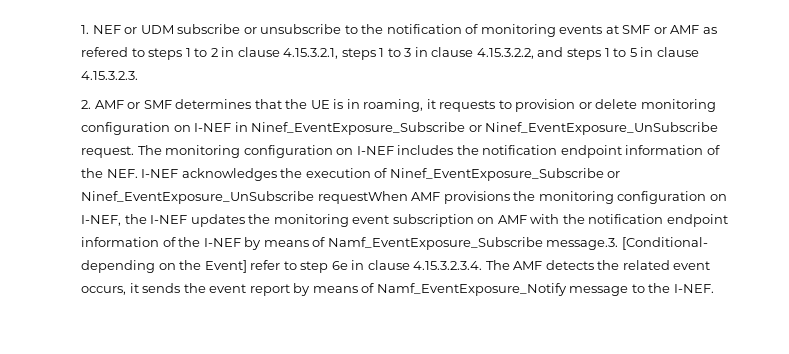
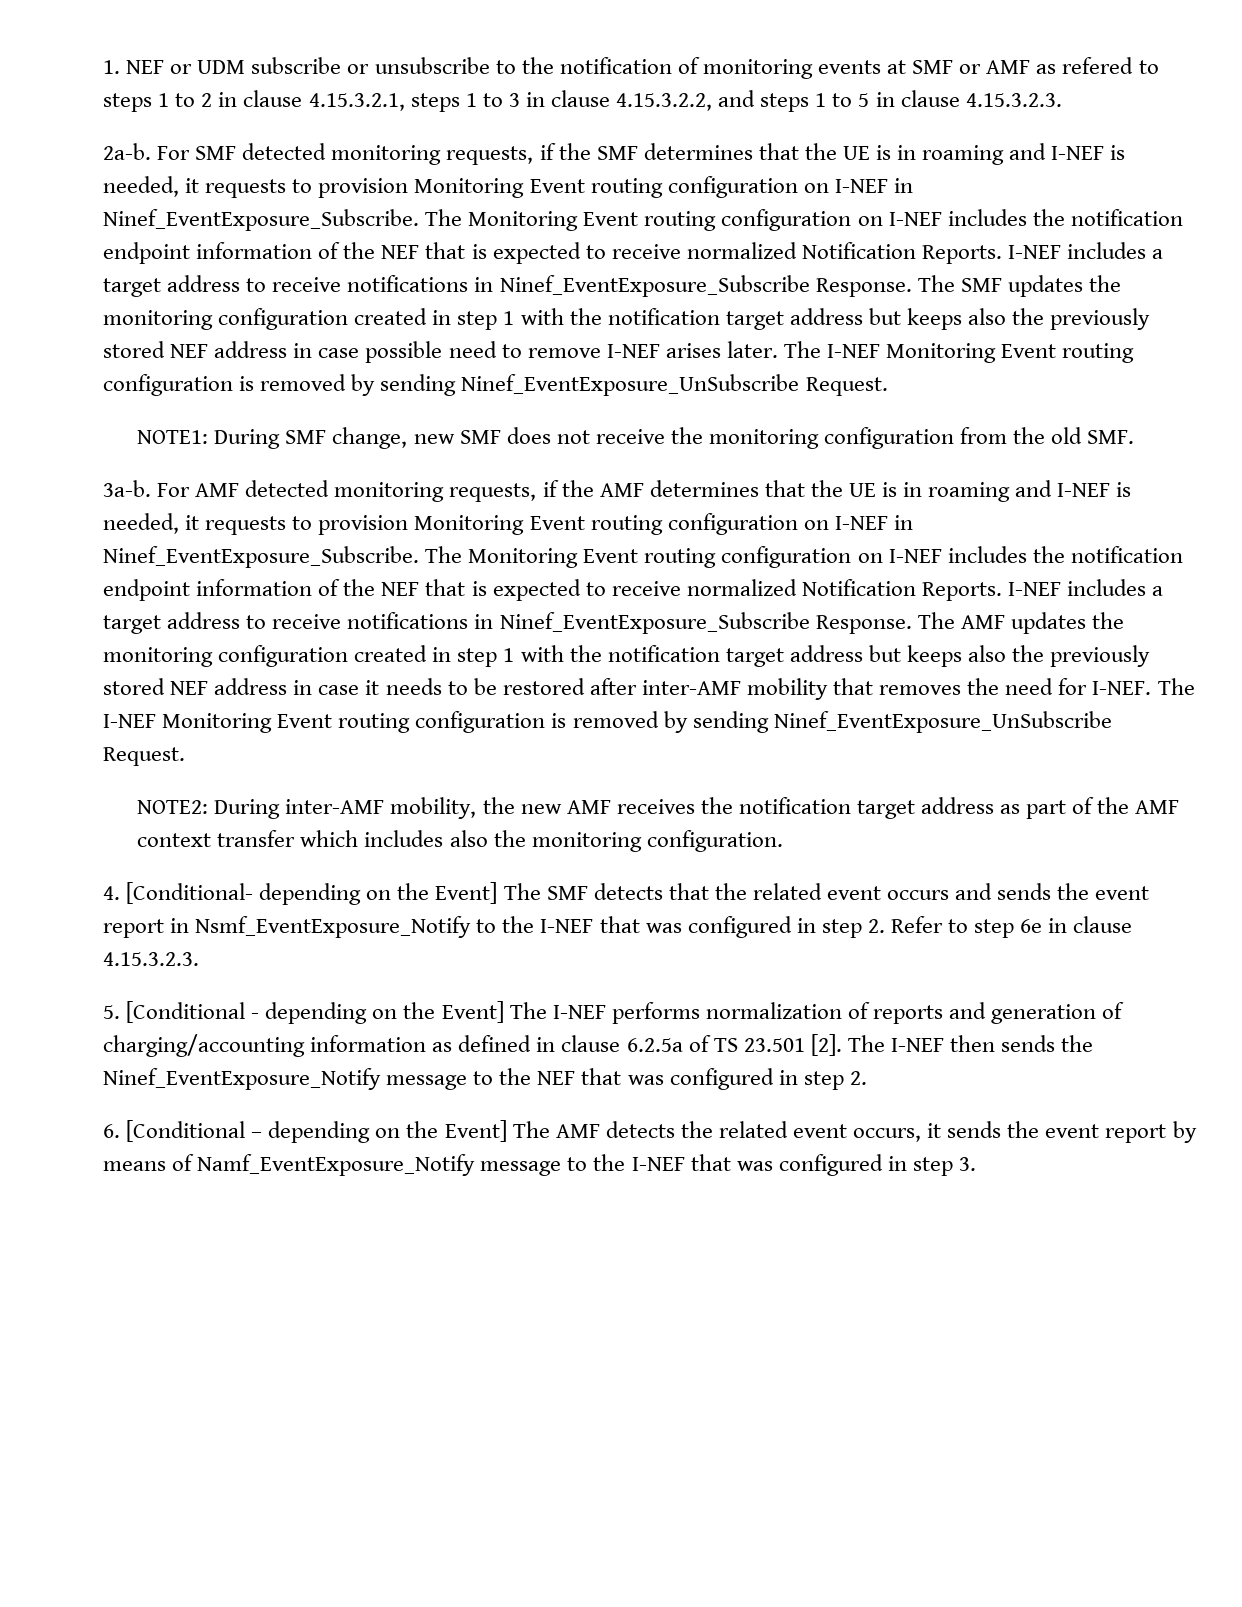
- 2. AMF or SMF determines that the UE is in roaming, it requests to provision or delete monitoring configuration on I-NEF in Ninef_EventExposure_Subscribe or Ninef_EventExposure_UnSubscribe request. The monitoring configuration on I-NEF includes the notification endpoint information of the NEF. I-NEF acknowledges the execution of Ninef_EventExposure_Subscribe or Ninef_EventExposure_UnSubscribe requestWhen AMF provisions the monitoring configuration on I-NEF, the I-NEF updates the monitoring event subscription on AMF with the notification endpoint information of the I-NEF by means of Namf_EventExposure_Subscribe message.3. [Conditional- depending on the Event] refer to step 6e in clause 4.15.3.2.3.4. The AMF detects the related event occurs, it sends the event report by means of Namf_EventExposure_Notify message to the I-NEF.
+ 2a-b. For SMF detected monitoring requests, if the SMF determines that the UE is in roaming and I-NEF is needed, it requests to provision Monitoring Event routing configuration on I-NEF in Ninef_EventExposure_Subscribe. The Monitoring Event routing configuration on I-NEF includes the notification endpoint information of the NEF that is expected to receive normalized Notification Reports. I-NEF includes a target address to receive notifications in Ninef_EventExposure_Subscribe Response. The SMF updates the monitoring configuration created in step 1 with the notification target address but keeps also the previously stored NEF address in case possible need to remove I-NEF arises later. The I-NEF Monitoring Event routing configuration is removed by sending Ninef_EventExposure_UnSubscribe Request.
+ NOTE1: During SMF change, new SMF does not receive the monitoring configuration from the old SMF.
+ 3a-b. For AMF detected monitoring requests, if the AMF determines that the UE is in roaming and I-NEF is needed, it requests to provision Monitoring Event routing configuration on I-NEF in Ninef_EventExposure_Subscribe. The Monitoring Event routing configuration on I-NEF includes the notification endpoint information of the NEF that is expected to receive normalized Notification Reports. I-NEF includes a target address to receive notifications in Ninef_EventExposure_Subscribe Response. The AMF updates the monitoring configuration created in step 1 with the notification target address but keeps also the previously stored NEF address in case it needs to be restored after inter-AMF mobility that removes the need for I-NEF. The I-NEF Monitoring Event routing configuration is removed by sending Ninef_EventExposure_UnSubscribe Request.
+ NOTE2: During inter-AMF mobility, the new AMF receives the notification target address as part of the AMF context transfer which includes also the monitoring configuration.
+ 4. [Conditional- depending on the Event] The SMF detects that the related event occurs and sends the event report in Nsmf_EventExposure_Notify to the I-NEF that was configured in step 2. Refer to step 6e in clause 4.15.3.2.3.
+ 5. [Conditional - depending on the Event] The I-NEF performs normalization of reports and generation of charging/accounting information as defined in clause 6.2.5a of TS 23.501 [2]. The I-NEF then sends the Ninef_EventExposure_Notify message to the NEF that was configured in step 2.
+ 6. [Conditional – depending on the Event] The AMF detects the related event occurs, it sends the event report by means of Namf_EventExposure_Notify message to the I-NEF that was configured in step 3.

